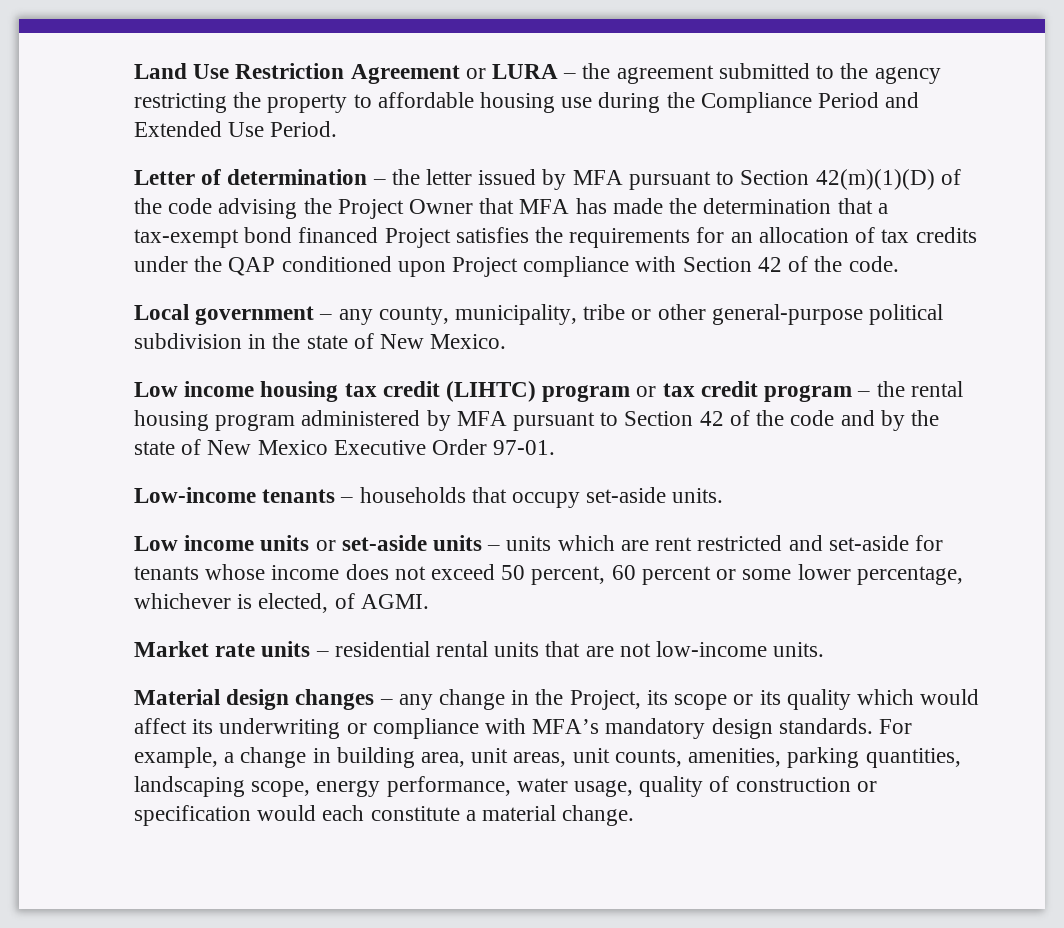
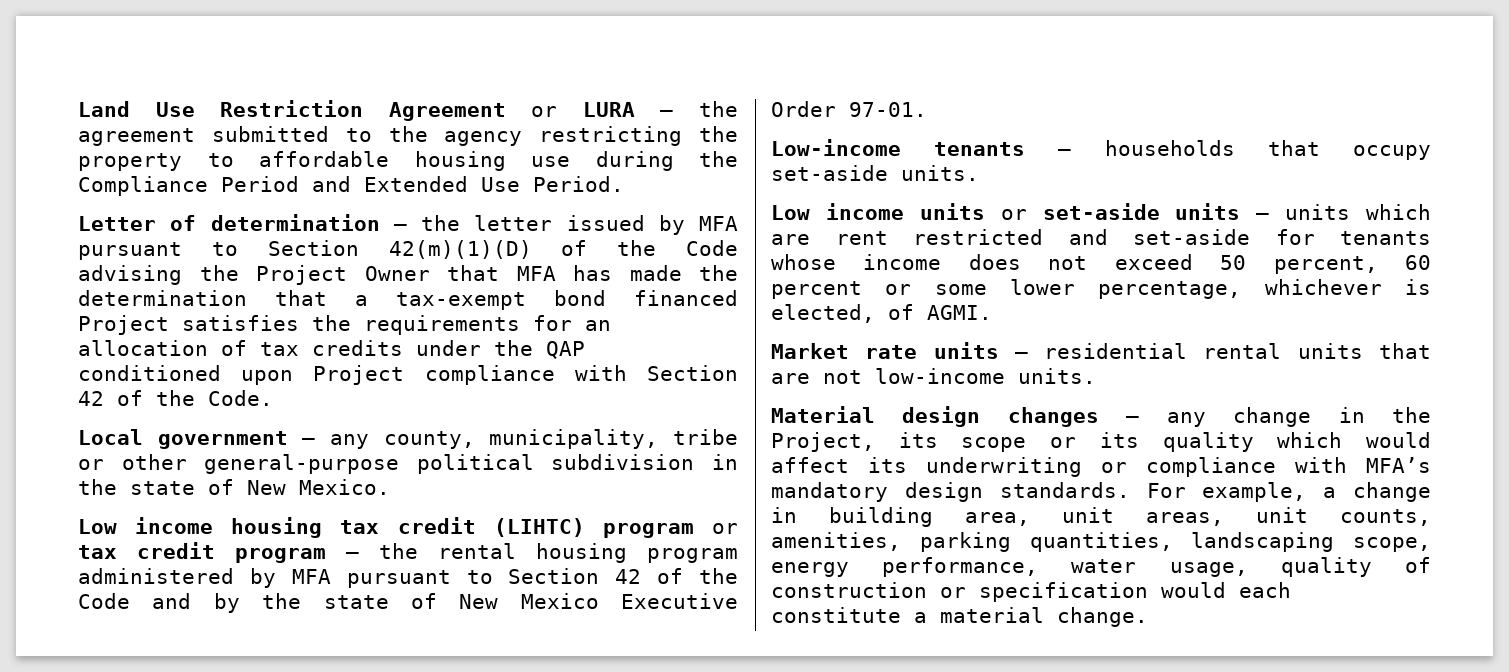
- Letter of determination – the letter issued by MFA pursuant to Section 42(m)(1)(D) of the code advising the Project Owner that MFA has made the determination that a tax-exempt bond financed Project satisfies the requirements for an allocation of tax credits under the QAP conditioned upon Project compliance with Section 42 of the code.
+ Letter of determination – the letter issued by MFA pursuant to Section 42(m)(1)(D) of the Code advising the Project Owner that MFA has made the determination that a tax-exempt bond financed Project satisfies the requirements for an allocation of tax credits under the QAP conditioned upon Project compliance with Section 42 of the Code.
- Low income housing tax credit (LIHTC) program or tax credit program – the rental housing program administered by MFA pursuant to Section 42 of the code and by the state of New Mexico Executive Order 97-01.
+ Low income housing tax credit (LIHTC) program or tax credit program – the rental housing program administered by MFA pursuant to Section 42 of the Code and by the state of New Mexico Executive Order 97-01.

